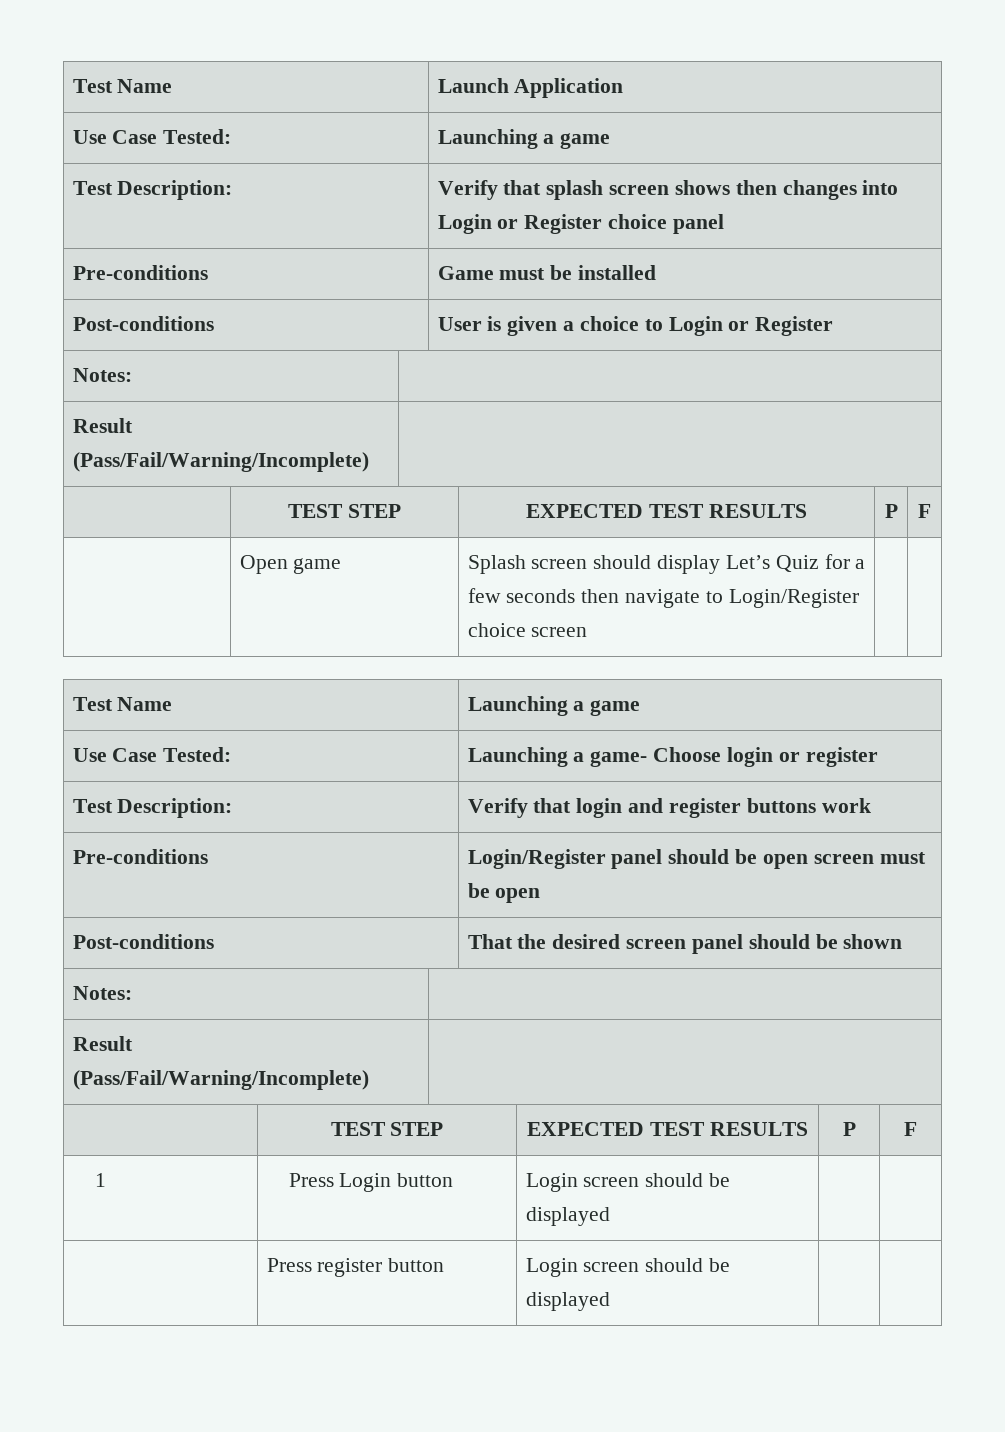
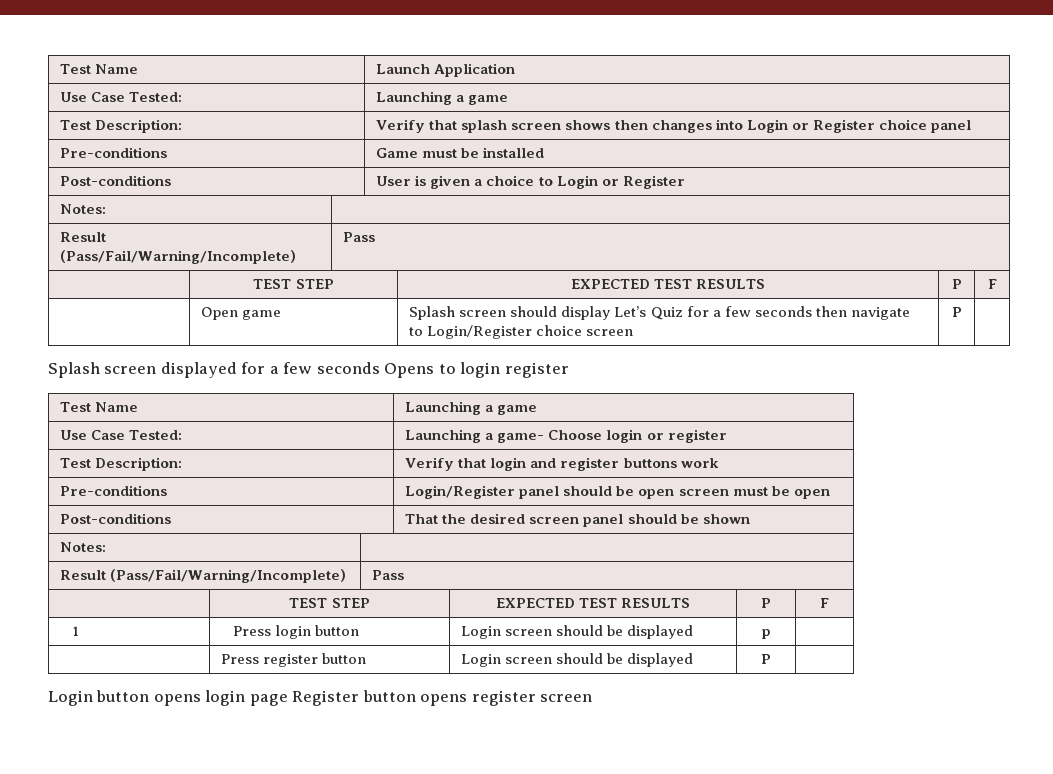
  Post-conditions | User is given a choice to Login or Register
  Notes: |
- Result (Pass/Fail/Warning/Incomplete) |
+ Result (Pass/Fail/Warning/Incomplete) | Pass
- | Open game | Splash screen should display Let’s Quiz for a few seconds then navigate to Login/Register choice screen | |
+ | Open game | Splash screen should display Let’s Quiz for a few seconds then navigate to Login/Register choice screen | P |
+ Splash screen displayed for a few seconds Opens to login register
  Post-conditions | That the desired screen panel should be shown
  Notes: |
- Result (Pass/Fail/Warning/Incomplete) |
+ Result (Pass/Fail/Warning/Incomplete) | Pass
- 1 | Press Login button | Login screen should be displayed | |
+ 1 | Press login button | Login screen should be displayed | p |
- | Press register button | Login screen should be displayed | |
+ | Press register button | Login screen should be displayed | P |
+ Login button opens login page Register button opens register screen

